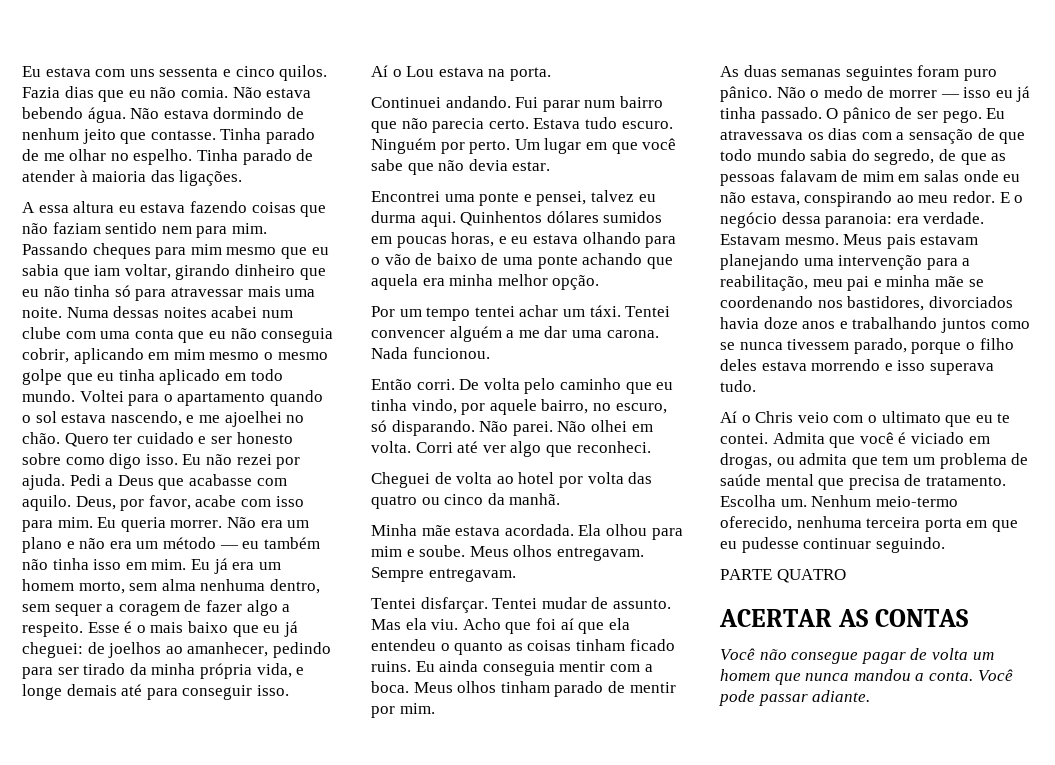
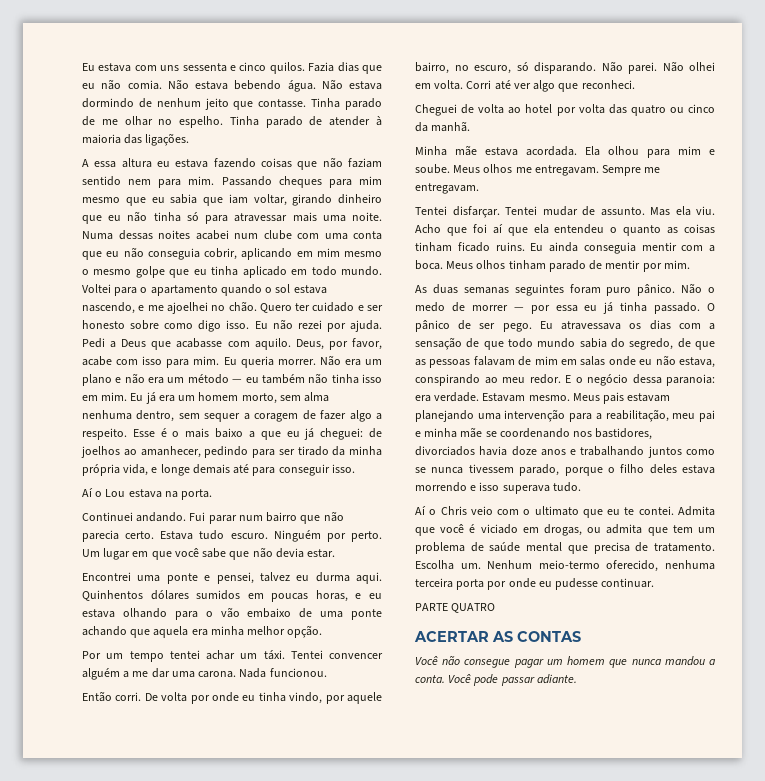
- Esse é o mais baixo que eu já cheguei: de joelhos ao amanhecer, pedindo para ser tirado da minha própria vida, e longe demais até para conseguir isso.
+ Esse é o mais baixo a que eu já cheguei: de joelhos ao amanhecer, pedindo para ser tirado da minha própria vida, e longe demais até para conseguir isso.
- Quinhentos dólares sumidos em poucas horas, e eu estava olhando para o vão de baixo de uma ponte achando que aquela era minha melhor opção.
+ Quinhentos dólares sumidos em poucas horas, e eu estava olhando para o vão embaixo de uma ponte achando que aquela era minha melhor opção.
- De volta pelo caminho que eu tinha vindo, por aquele bairro, no escuro, só disparando.
+ De volta por onde eu tinha vindo, por aquele bairro, no escuro, só disparando.
- Meus olhos entregavam.
+ Meus olhos me entregavam.
- Sempre entregavam.
+ Sempre me entregavam.
- Não o medo de morrer — isso eu já tinha passado.
+ Não o medo de morrer — por essa eu já tinha passado.
- Nenhum meio-termo oferecido, nenhuma terceira porta em que eu pudesse continuar seguindo.
+ Nenhum meio-termo oferecido, nenhuma terceira porta por onde eu pudesse continuar.
- Você não consegue pagar de volta um homem que nunca mandou a conta.
+ Você não consegue pagar um homem que nunca mandou a conta.

